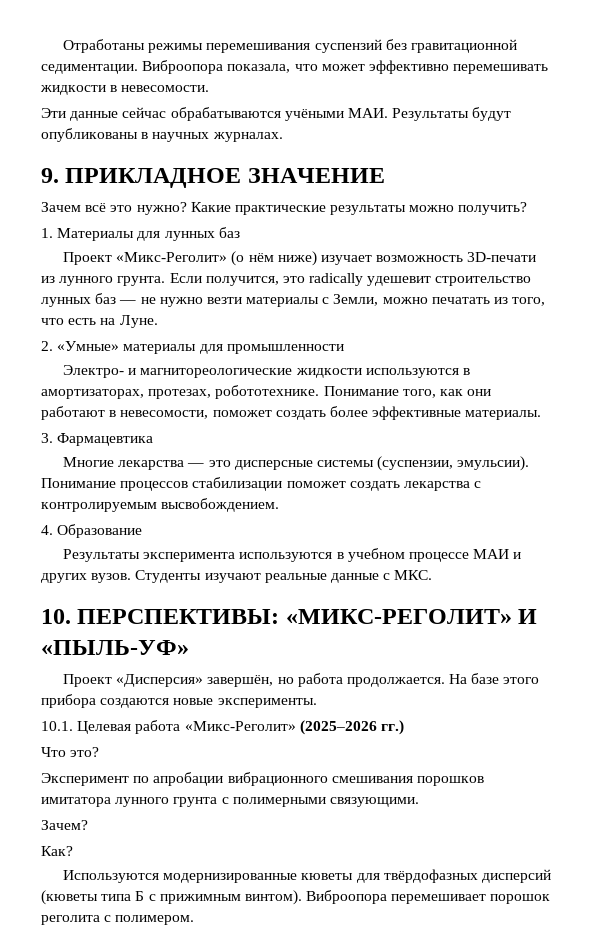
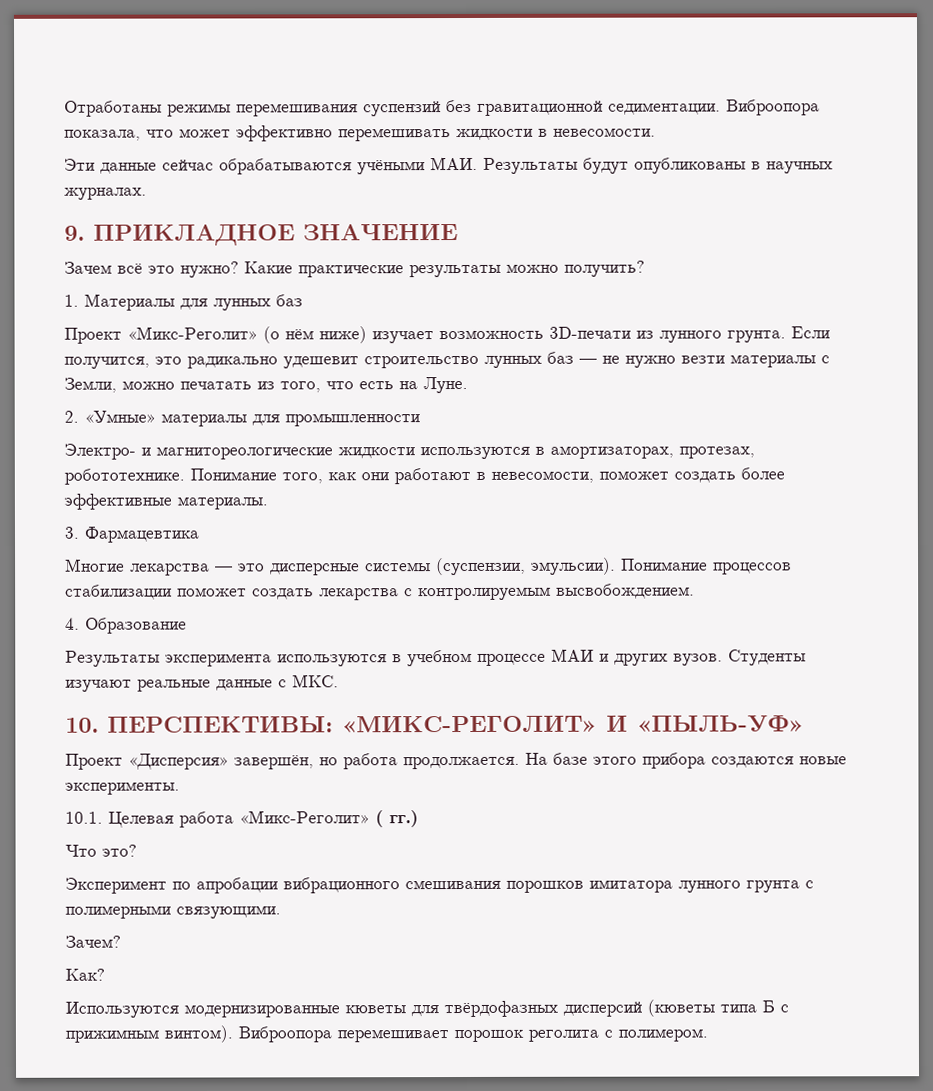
- Если получится, это radically удешевит строительство лунных баз — не нужно везти материалы с Земли, можно печатать из того, что есть на Луне.
+ Если получится, это радикально удешевит строительство лунных баз — не нужно везти материалы с Земли, можно печатать из того, что есть на Луне.
- 10.1. Целевая работа «Микс-Реголит» (2025–2026 гг.)
+ 10.1. Целевая работа «Микс-Реголит» ( гг.)

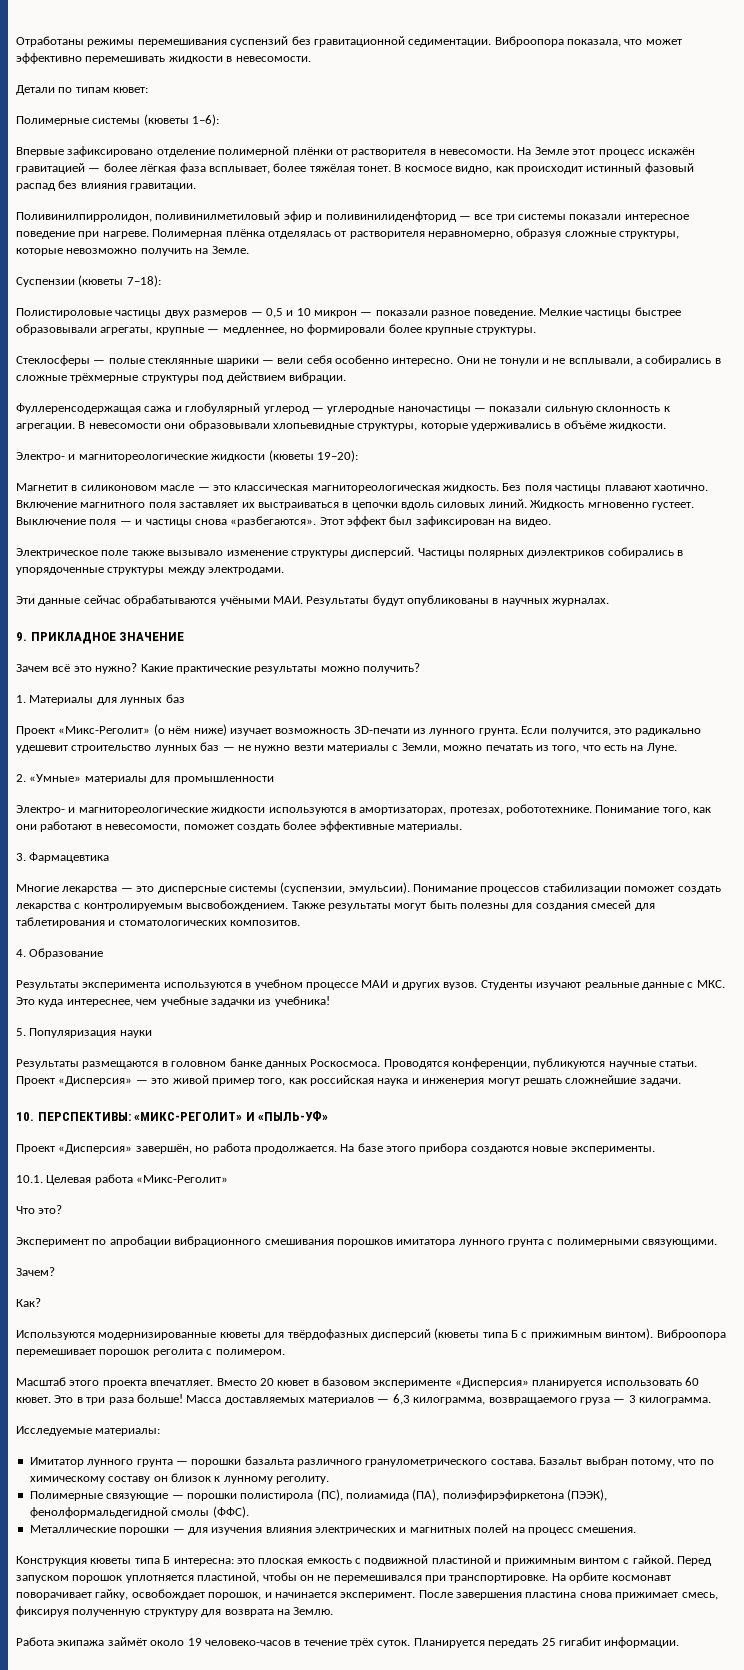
+ Детали по типам кювет:
+ Полимерные системы (кюветы 1–6):
+ Впервые зафиксировано отделение полимерной плёнки от растворителя в невесомости. На Земле этот процесс искажён гравитацией — более лёгкая фаза всплывает, более тяжёлая тонет. В космосе видно, как происходит истинный фазовый распад без влияния гравитации.
+ Поливинилпирролидон, поливинилметиловый эфир и поливинилиденфторид — все три системы показали интересное поведение при нагреве. Полимерная плёнка отделялась от растворителя неравномерно, образуя сложные структуры, которые невозможно получить на Земле.
+ Суспензии (кюветы 7–18):
+ Полистироловые частицы двух размеров — 0,5 и 10 микрон — показали разное поведение. Мелкие частицы быстрее образовывали агрегаты, крупные — медленнее, но формировали более крупные структуры.
+ Стеклосферы — полые стеклянные шарики — вели себя особенно интересно. Они не тонули и не всплывали, а собирались в сложные трёхмерные структуры под действием вибрации.
+ Фуллеренсодержащая сажа и глобулярный углерод — углеродные наночастицы — показали сильную склонность к агрегации. В невесомости они образовывали хлопьевидные структуры, которые удерживались в объёме жидкости.
+ Электро- и магнитореологические жидкости (кюветы 19–20):
+ Магнетит в силиконовом масле — это классическая магнитореологическая жидкость. Без поля частицы плавают хаотично. Включение магнитного поля заставляет их выстраиваться в цепочки вдоль силовых линий. Жидкость мгновенно густеет. Выключение поля — и частицы снова «разбегаются». Этот эффект был зафиксирован на видео.
+ Электрическое поле также вызывало изменение структуры дисперсий. Частицы полярных диэлектриков собирались в упорядоченные структуры между электродами.
+ Также результаты могут быть полезны для создания смесей для таблетирования и стоматологических композитов.
- Студенты изучают реальные данные с МКС.
+ Студенты изучают реальные данные с МКС. Это куда интереснее, чем учебные задачки из учебника!
+ 5. Популяризация науки
+ Результаты размещаются в головном банке данных Роскосмоса. Проводятся конференции, публикуются научные статьи. Проект «Дисперсия» — это живой пример того, как российская наука и инженерия могут решать сложнейшие задачи.
- 10.1. Целевая работа «Микс-Реголит» ( гг.)
+ 10.1. Целевая работа «Микс-Реголит»
+ Масштаб этого проекта впечатляет. Вместо 20 кювет в базовом эксперименте «Дисперсия» планируется использовать 60 кювет. Это в три раза больше! Масса доставляемых материалов — 6,3 килограмма, возвращаемого груза — 3 килограмма.
+ Исследуемые материалы:
+ Имитатор лунного грунта — порошки базальта различного гранулометрического состава. Базальт выбран потому, что по химическому составу он близок к лунному реголиту.
+ Полимерные связующие — порошки полистирола (ПС), полиамида (ПА), полиэфирэфиркетона (ПЭЭК), фенолформальдегидной смолы (ФФС).
+ Металлические порошки — для изучения влияния электрических и магнитных полей на процесс смешения.
+ Конструкция кюветы типа Б интересна: это плоская емкость с подвижной пластиной и прижимным винтом с гайкой. Перед запуском порошок уплотняется пластиной, чтобы он не перемешивался при транспортировке. На орбите космонавт поворачивает гайку, освобождает порошок, и начинается эксперимент. После завершения пластина снова прижимает смесь, фиксируя полученную структуру для возврата на Землю.
+ Работа экипажа займёт около 19 человеко-часов в течение трёх суток. Планируется передать 25 гигабит информации.

